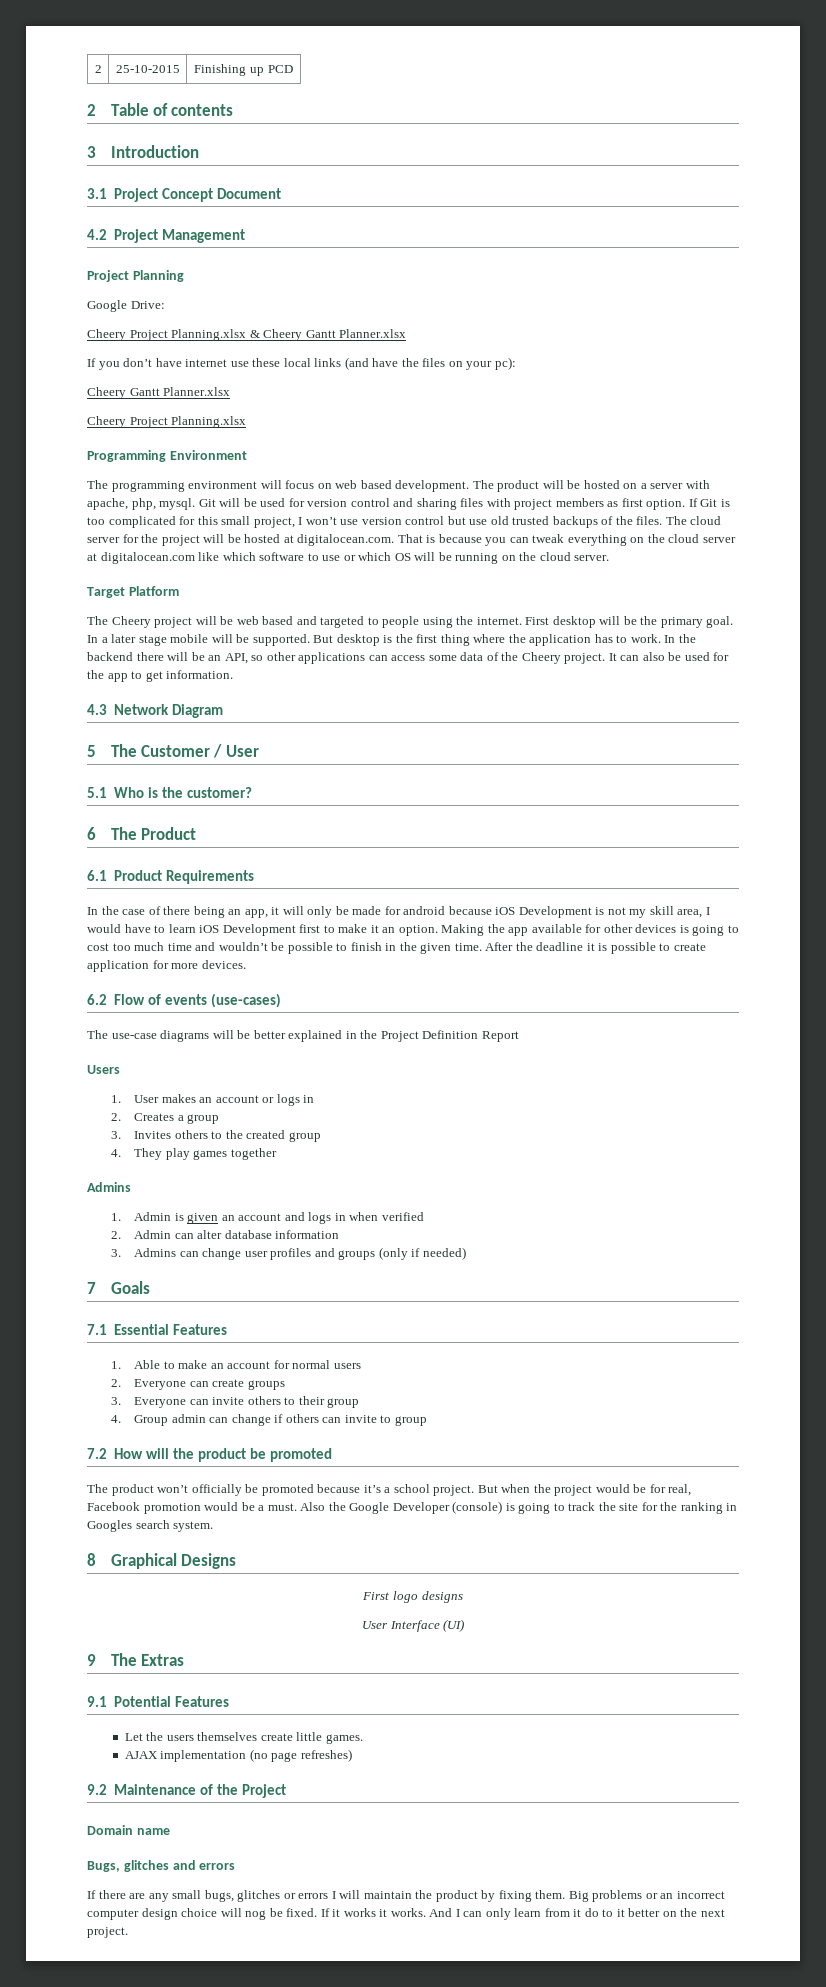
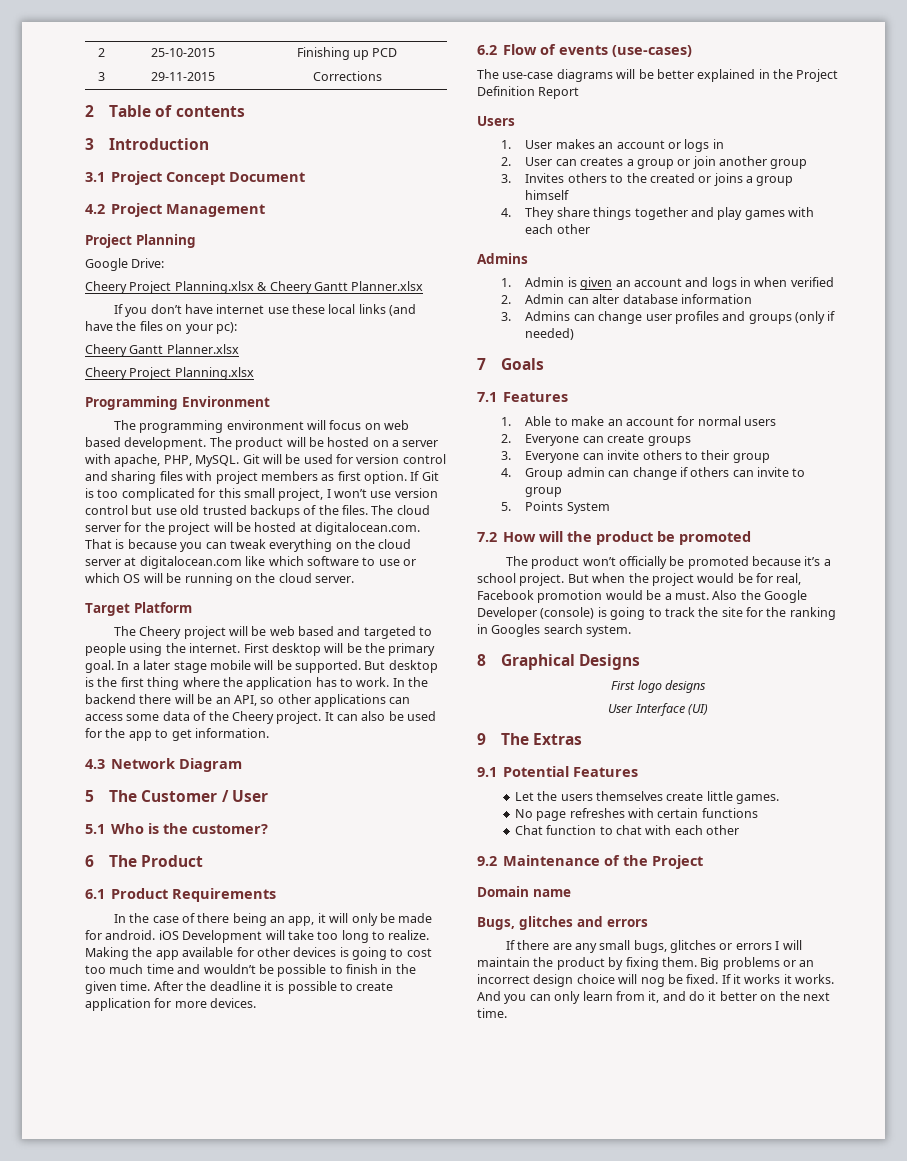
+ 3 | 29-11-2015 | Corrections
- The product will be hosted on a server with apache, php, mysql.
+ The product will be hosted on a server with apache, PHP, MySQL.
- In the case of there being an app, it will only be made for android because iOS Development is not my skill area, I would have to learn iOS Development first to make it an option.
+ In the case of there being an app, it will only be made for android. iOS Development will take too long to realize.
- 2. Creates a group
+ 2. User can creates a group or join another group
- 3. Invites others to the created group
+ 3. Invites others to the created or joins a group himself
- 4. They play games together
+ 4. They share things together and play games with each other
- 7.1 Essential Features
+ 7.1 Features
+ 5. Points System
- AJAX implementation (no page refreshes)
+ No page refreshes with certain functions
+ Chat function to chat with each other
- Big problems or an incorrect computer design choice will nog be fixed.
+ Big problems or an incorrect design choice will nog be fixed.
- And I can only learn from it do to it better on the next project.
+ And you can only learn from it, and do it better on the next time.

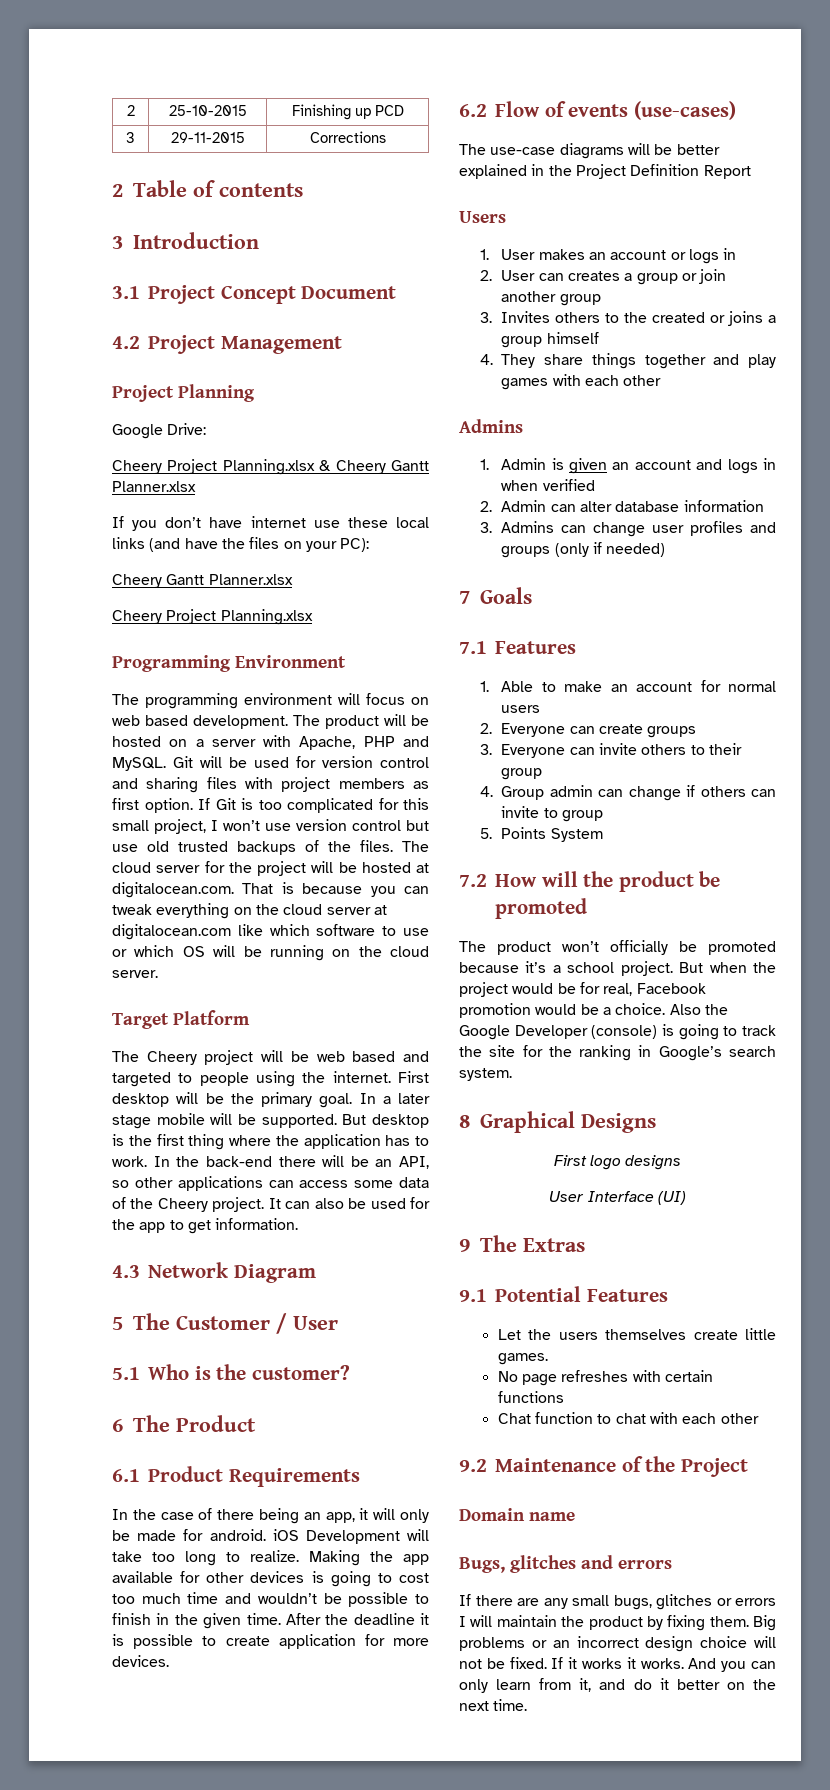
- If you don’t have internet use these local links (and have the files on your pc):
+ If you don’t have internet use these local links (and have the files on your PC):
- The product will be hosted on a server with apache, PHP, MySQL.
+ The product will be hosted on a server with Apache, PHP and MySQL.
- In the backend there will be an API, so other applications can access some data of the Cheery project.
+ In the back-end there will be an API, so other applications can access some data of the Cheery project.
- But when the project would be for real, Facebook promotion would be a must.
+ But when the project would be for real, Facebook promotion would be a choice.
- Also the Google Developer (console) is going to track the site for the ranking in Googles search system.
+ Also the Google Developer (console) is going to track the site for the ranking in Google’s search system.
- Big problems or an incorrect design choice will nog be fixed.
+ Big problems or an incorrect design choice will not be fixed.

